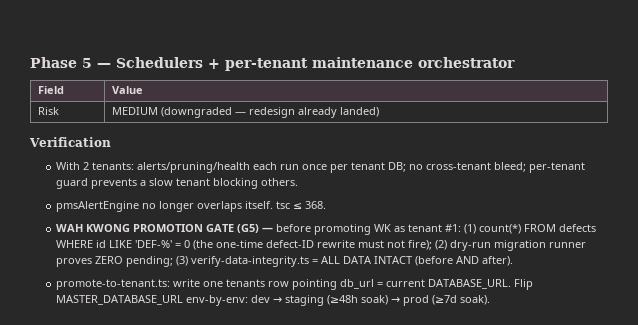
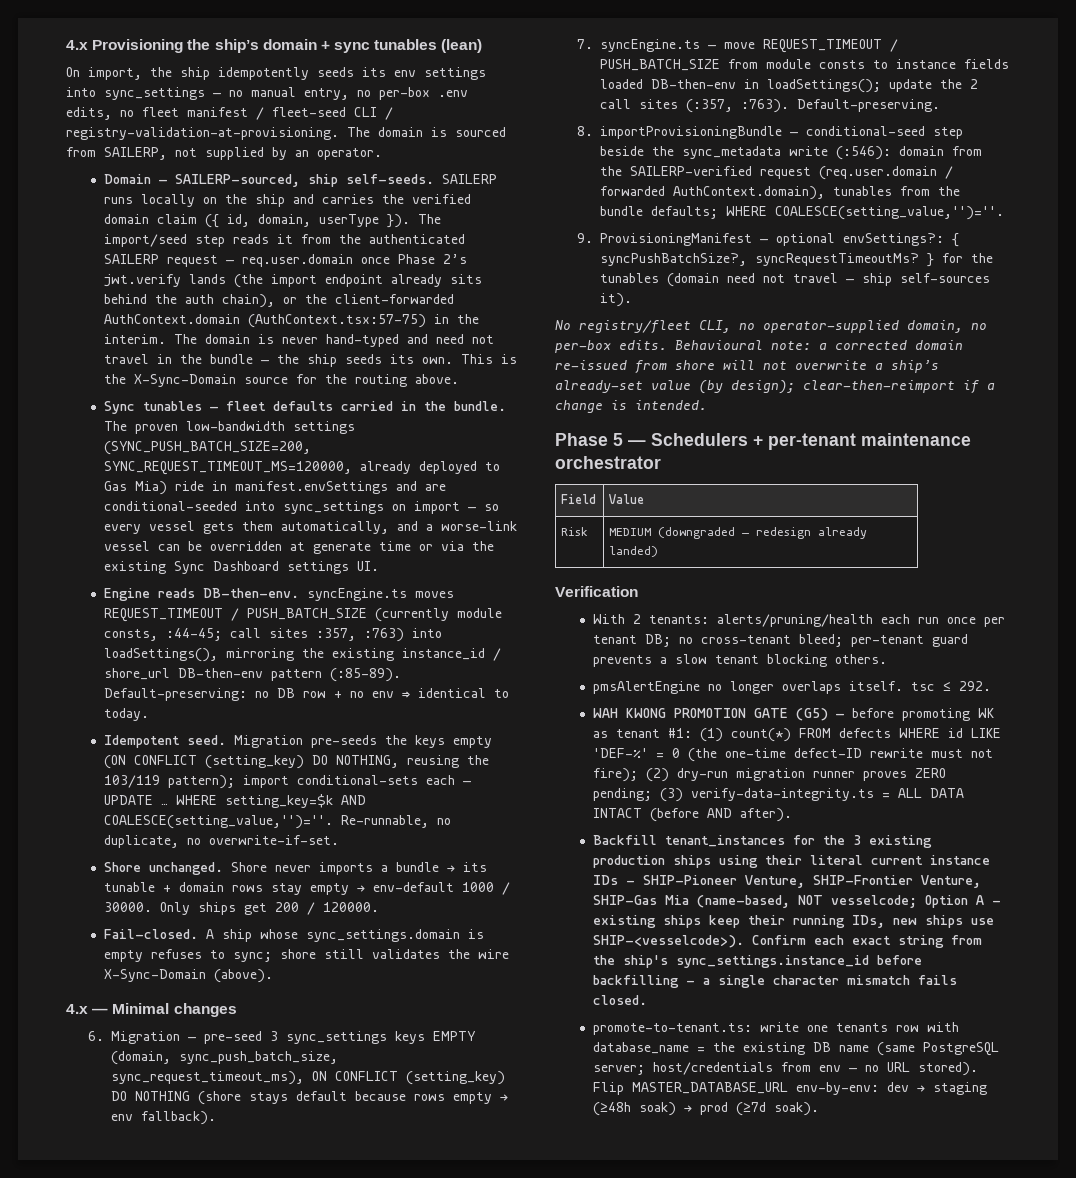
+ 4.x Provisioning the ship’s domain + sync tunables (lean)
+ On import, the ship idempotently seeds its env settings into sync_settings — no manual entry, no per-box .env edits, no fleet manifest / fleet-seed CLI / registry-validation-at-provisioning. The domain is sourced from SAILERP, not supplied by an operator.
+ Domain — SAILERP-sourced, ship self-seeds. SAILERP runs locally on the ship and carries the verified domain claim ({ id, domain, userType }). The import/seed step reads it from the authenticated SAILERP request — req.user.domain once Phase 2’s jwt.verify lands (the import endpoint already sits behind the auth chain), or the client-forwarded AuthContext.domain (AuthContext.tsx:57-75) in the interim. The domain is never hand-typed and need not travel in the bundle — the ship seeds its own. This is the X-Sync-Domain source for the routing above.
+ Sync tunables — fleet defaults carried in the bundle. The proven low-bandwidth settings (SYNC_PUSH_BATCH_SIZE=200, SYNC_REQUEST_TIMEOUT_MS=120000, already deployed to Gas Mia) ride in manifest.envSettings and are conditional-seeded into sync_settings on import — so every vessel gets them automatically, and a worse-link vessel can be overridden at generate time or via the existing Sync Dashboard settings UI.
+ Engine reads DB-then-env. syncEngine.ts moves REQUEST_TIMEOUT / PUSH_BATCH_SIZE (currently module consts, :44-45; call sites :357, :763) into loadSettings(), mirroring the existing instance_id / shore_url DB-then-env pattern (:85-89). Default-preserving: no DB row + no env ⇒ identical to today.
+ Idempotent seed. Migration pre-seeds the keys empty (ON CONFLICT (setting_key) DO NOTHING, reusing the 103/119 pattern); import conditional-sets each — UPDATE … WHERE setting_key=$k AND COALESCE(setting_value,'')=''. Re-runnable, no duplicate, no overwrite-if-set.
+ Shore unchanged. Shore never imports a bundle → its tunable + domain rows stay empty → env-default 1000 / 30000. Only ships get 200 / 120000.
+ Fail-closed. A ship whose sync_settings.domain is empty refuses to sync; shore still validates the wire X-Sync-Domain (above).
+ 4.x — Minimal changes
+ 6. Migration — pre-seed 3 sync_settings keys EMPTY (domain, sync_push_batch_size, sync_request_timeout_ms), ON CONFLICT (setting_key) DO NOTHING (shore stays default because rows empty → env fallback).
+ 7. syncEngine.ts — move REQUEST_TIMEOUT / PUSH_BATCH_SIZE from module consts to instance fields loaded DB-then-env in loadSettings(); update the 2 call sites (:357, :763). Default-preserving.
+ 8. importProvisioningBundle — conditional-seed step beside the sync_metadata write (:546): domain from the SAILERP-verified request (req.user.domain / forwarded AuthContext.domain), tunables from the bundle defaults; WHERE COALESCE(setting_value,'')=''.
+ 9. ProvisioningManifest — optional envSettings?: { syncPushBatchSize?, syncRequestTimeoutMs? } for the tunables (domain need not travel — ship self-sources it).
+ No registry/fleet CLI, no operator-supplied domain, no per-box edits. Behavioural note: a corrected domain re-issued from shore will not overwrite a ship’s already-set value (by design); clear-then-reimport if a change is intended.
- pmsAlertEngine no longer overlaps itself. tsc ≤ 368.
+ pmsAlertEngine no longer overlaps itself. tsc ≤ 292.
+ Backfill tenant_instances for the 3 existing production ships using their literal current instance IDs - SHIP-Pioneer Venture, SHIP-Frontier Venture, SHIP-Gas Mia (name-based, NOT vesselcode; Option A - existing ships keep their running IDs, new ships use SHIP-<vesselcode>). Confirm each exact string from the ship's sync_settings.instance_id before backfilling - a single character mismatch fails closed.
- promote-to-tenant.ts: write one tenants row pointing db_url = current DATABASE_URL.
+ promote-to-tenant.ts: write one tenants row with database_name = the existing DB name (same PostgreSQL server; host/credentials from env — no URL stored).

